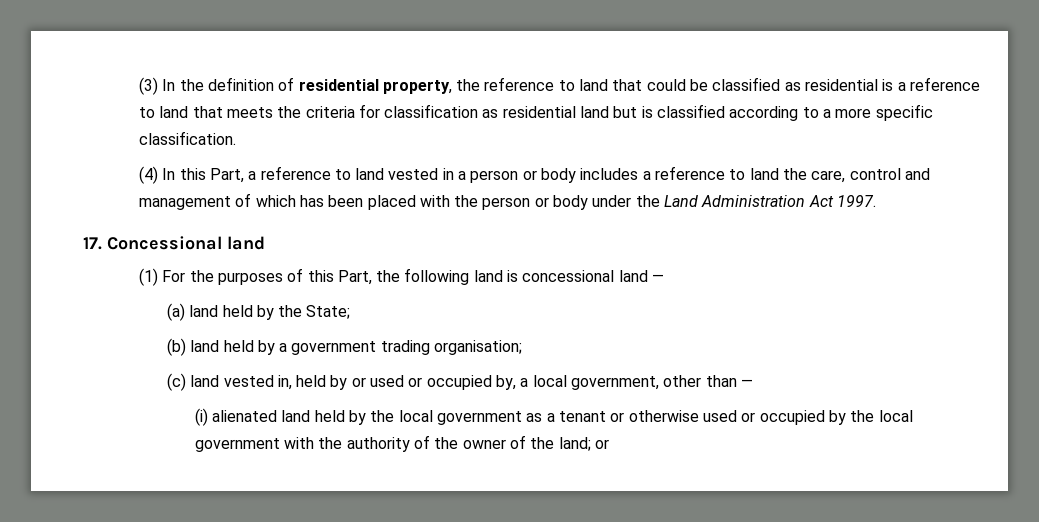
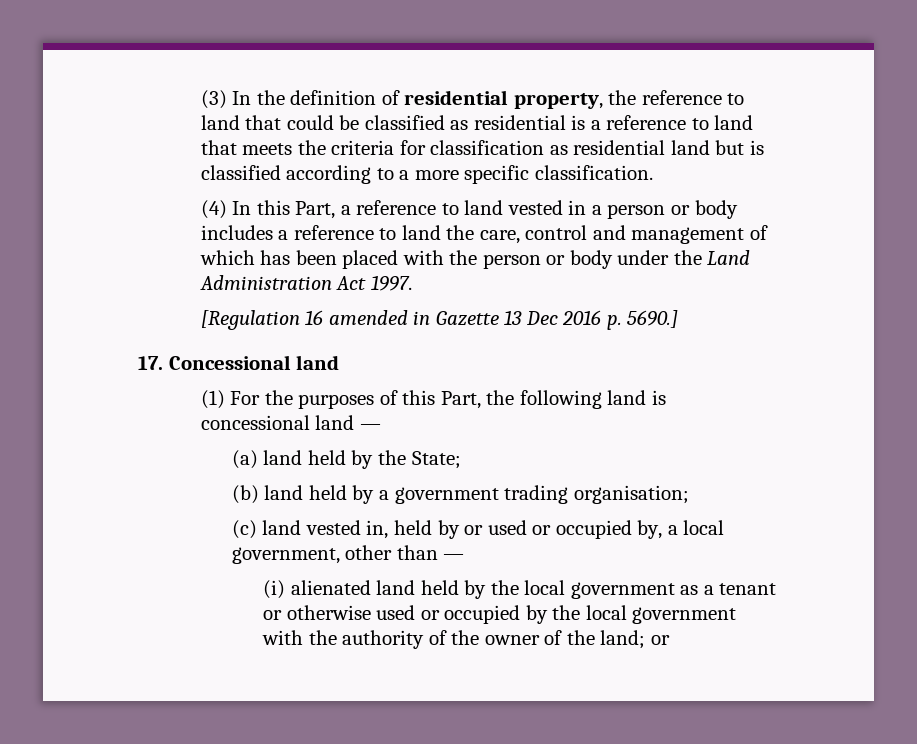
+ [Regulation 16 amended in Gazette 13 Dec 2016 p. 5690.]

